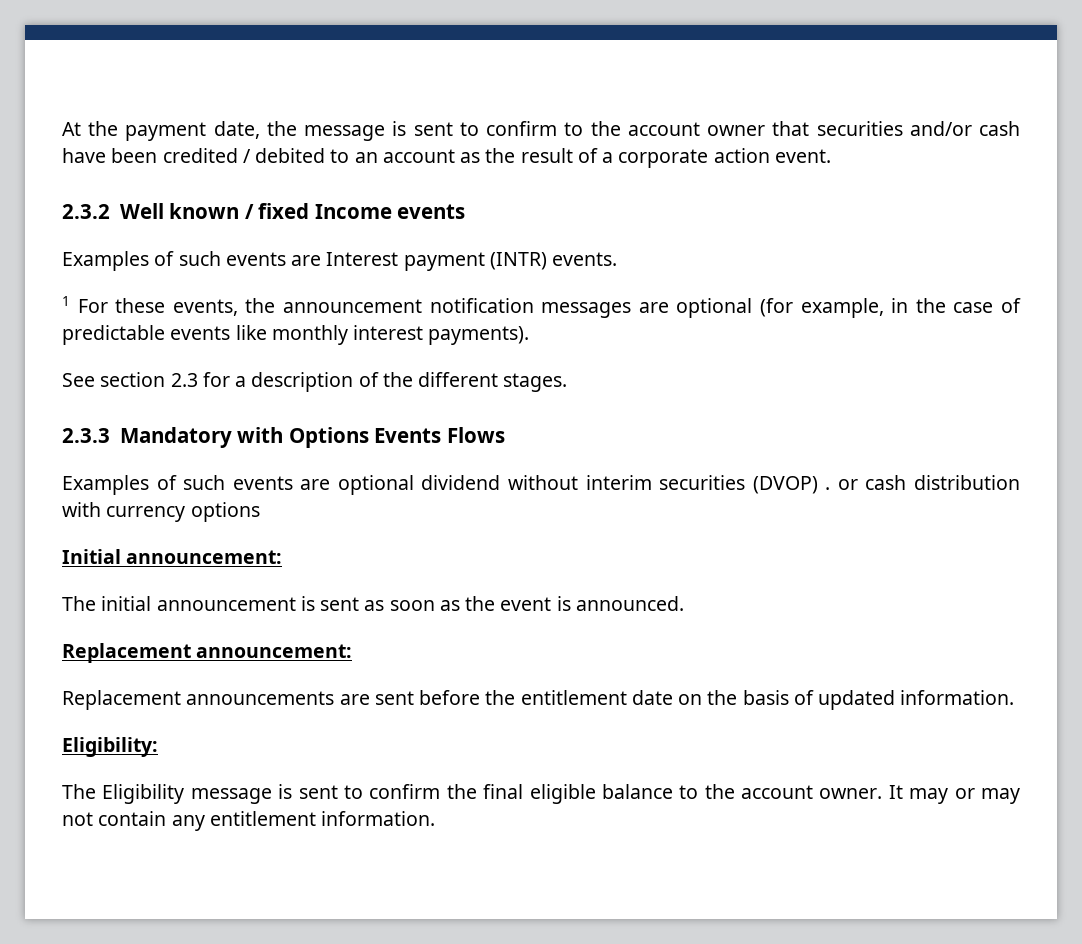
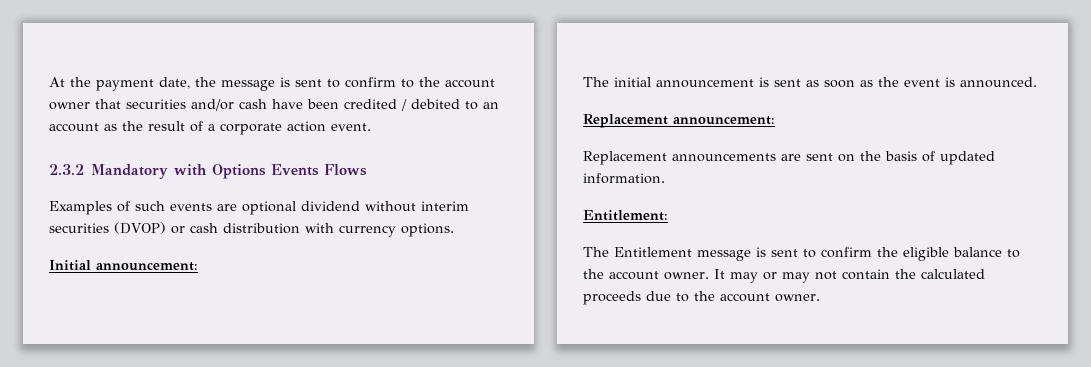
- 2.3.2 Well known / fixed Income events
- Examples of such events are Interest payment (INTR) events.
- 1 For these events, the announcement notification messages are optional (for example, in the case of predictable events like monthly interest payments).
- See section 2.3 for a description of the different stages.
- 2.3.3 Mandatory with Options Events Flows
+ 2.3.2 Mandatory with Options Events Flows
- Examples of such events are optional dividend without interim securities (DVOP) . or cash distribution with currency options
+ Examples of such events are optional dividend without interim securities (DVOP) or cash distribution with currency options.
- Replacement announcements are sent before the entitlement date on the basis of updated information.
+ Replacement announcements are sent on the basis of updated information.
- Eligibility:
- The Eligibility message is sent to confirm the final eligible balance to the account owner.
+ Entitlement:
+ The Entitlement message is sent to confirm the eligible balance to the account owner.
- It may or may not contain any entitlement information.
+ It may or may not contain the calculated proceeds due to the account owner.

